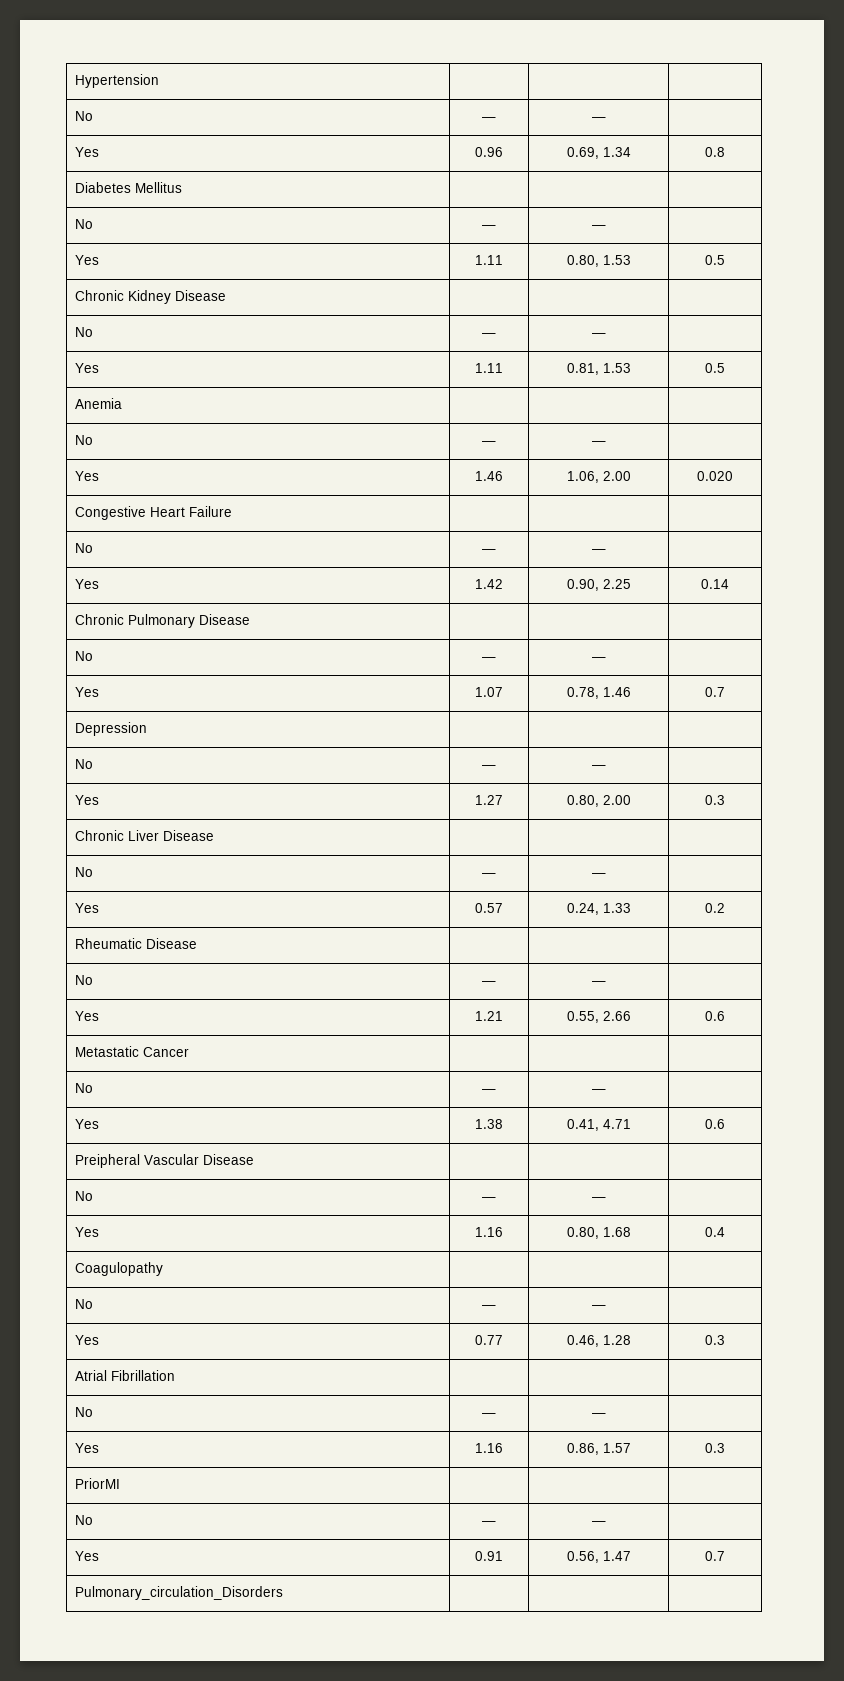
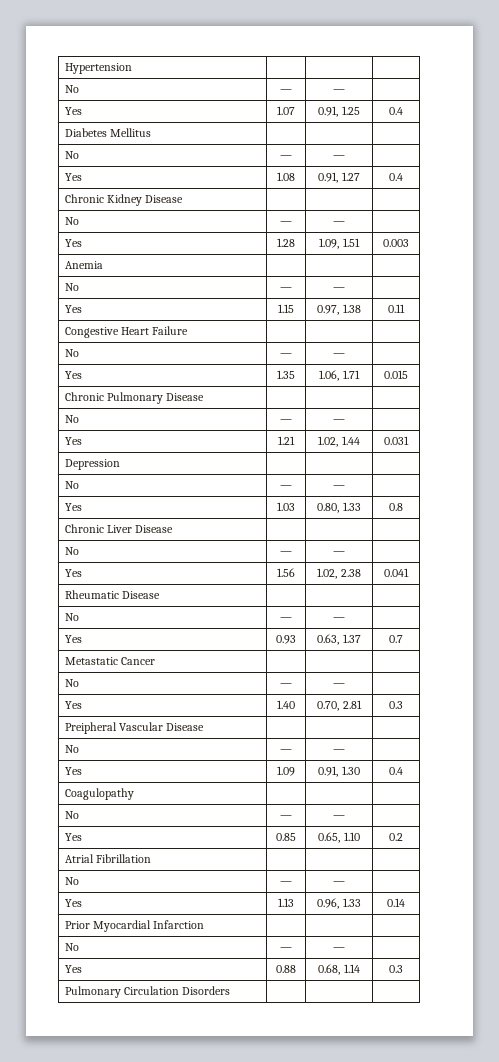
- Yes | 0.96 | 0.69, 1.34 | 0.8
+ Yes | 1.07 | 0.91, 1.25 | 0.4
- Yes | 1.11 | 0.80, 1.53 | 0.5
+ Yes | 1.08 | 0.91, 1.27 | 0.4
- Yes | 1.11 | 0.81, 1.53 | 0.5
+ Yes | 1.28 | 1.09, 1.51 | 0.003
- Yes | 1.46 | 1.06, 2.00 | 0.020
+ Yes | 1.15 | 0.97, 1.38 | 0.11
- Yes | 1.42 | 0.90, 2.25 | 0.14
+ Yes | 1.35 | 1.06, 1.71 | 0.015
- Yes | 1.07 | 0.78, 1.46 | 0.7
+ Yes | 1.21 | 1.02, 1.44 | 0.031
- Yes | 1.27 | 0.80, 2.00 | 0.3
+ Yes | 1.03 | 0.80, 1.33 | 0.8
- Yes | 0.57 | 0.24, 1.33 | 0.2
+ Yes | 1.56 | 1.02, 2.38 | 0.041
- Yes | 1.21 | 0.55, 2.66 | 0.6
+ Yes | 0.93 | 0.63, 1.37 | 0.7
- Yes | 1.38 | 0.41, 4.71 | 0.6
+ Yes | 1.40 | 0.70, 2.81 | 0.3
- Yes | 1.16 | 0.80, 1.68 | 0.4
+ Yes | 1.09 | 0.91, 1.30 | 0.4
- Yes | 0.77 | 0.46, 1.28 | 0.3
+ Yes | 0.85 | 0.65, 1.10 | 0.2
- Yes | 1.16 | 0.86, 1.57 | 0.3
- PriorMI | | |
+ Yes | 1.13 | 0.96, 1.33 | 0.14
+ Prior Myocardial Infarction | | |
  No | — | — |
- Yes | 0.91 | 0.56, 1.47 | 0.7
- Pulmonary_circulation_Disorders | | |
+ Yes | 0.88 | 0.68, 1.14 | 0.3
+ Pulmonary Circulation Disorders | | |

